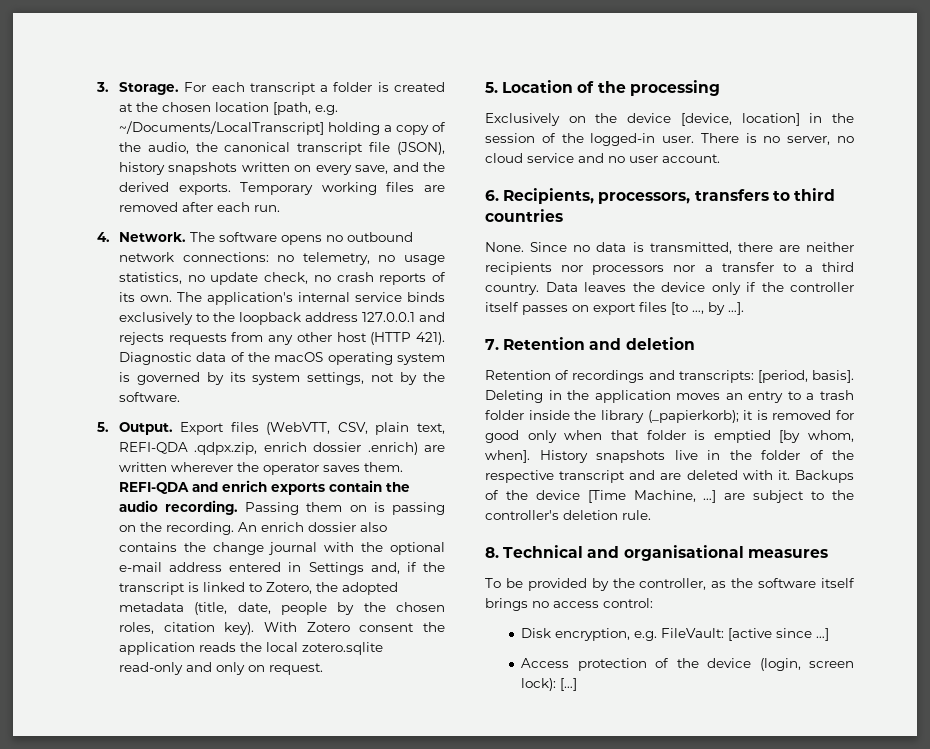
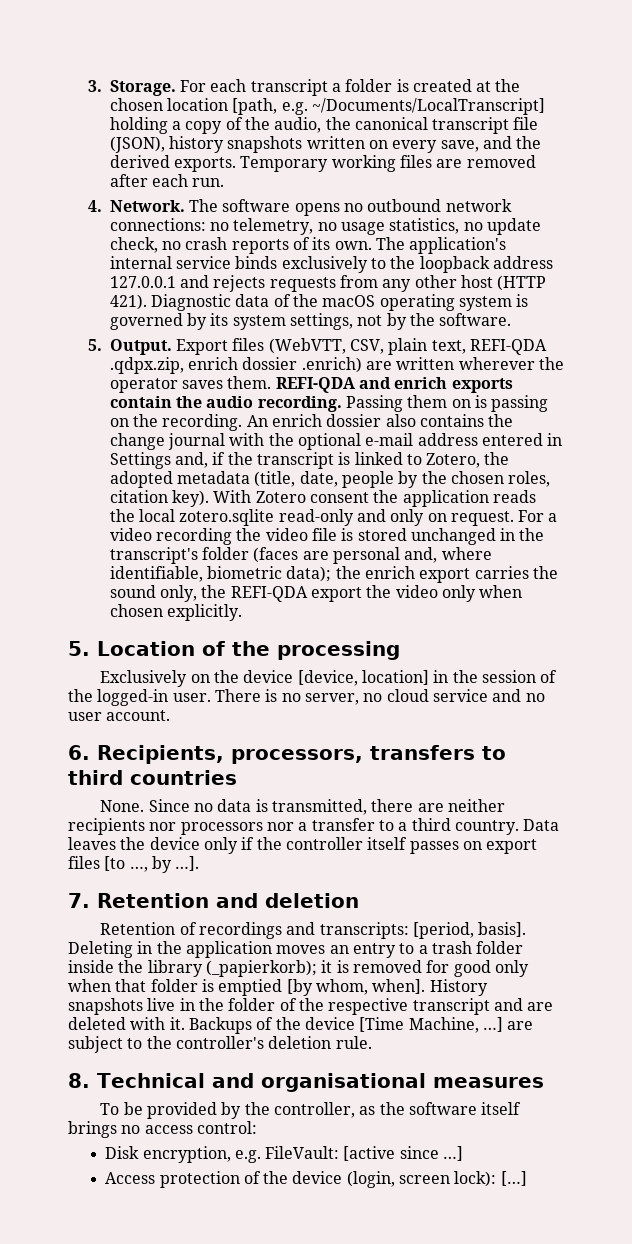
+ For a video recording the video file is stored unchanged in the transcript's folder (faces are personal and, where identifiable, biometric data); the enrich export carries the sound only, the REFI-QDA export the video only when chosen explicitly.

